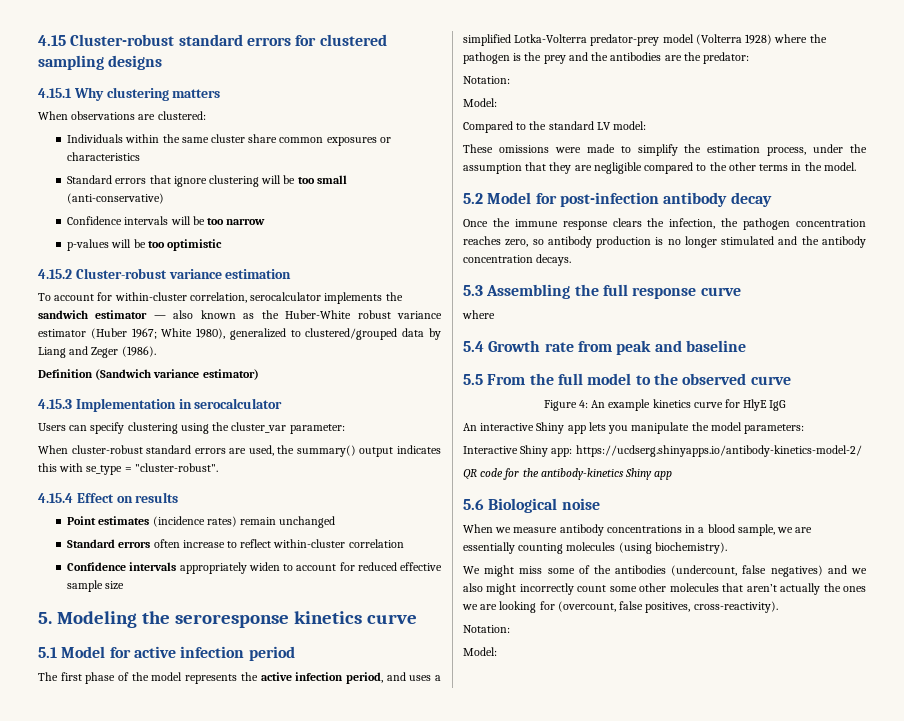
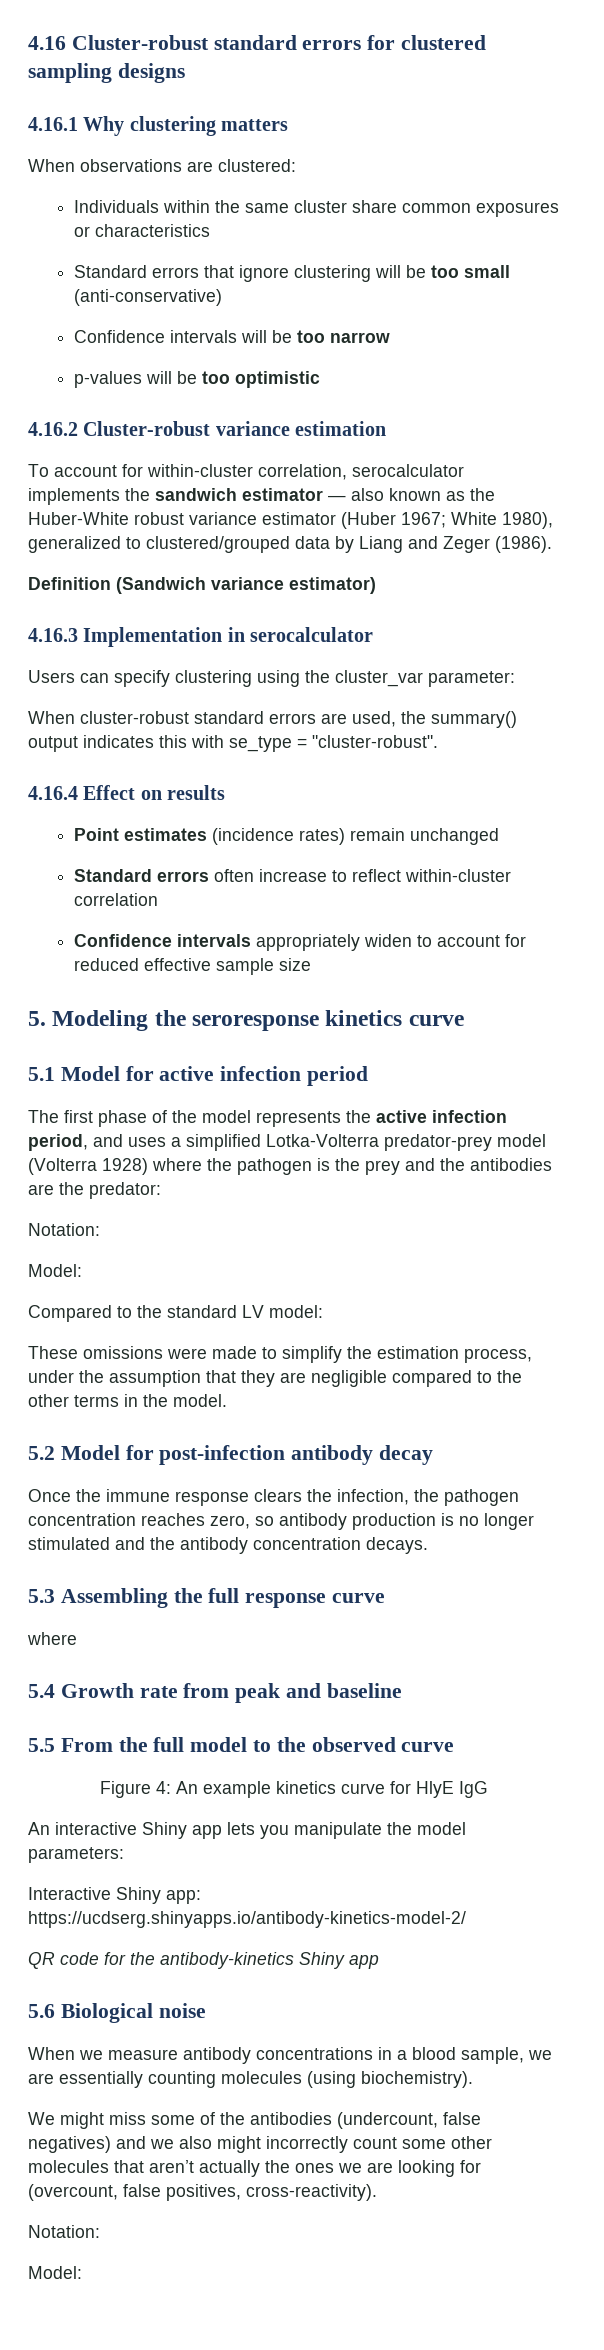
- 4.15 Cluster-robust standard errors for clustered sampling designs
+ 4.16 Cluster-robust standard errors for clustered sampling designs
- 4.15.1 Why clustering matters
+ 4.16.1 Why clustering matters
- 4.15.2 Cluster-robust variance estimation
+ 4.16.2 Cluster-robust variance estimation
- 4.15.3 Implementation in serocalculator
+ 4.16.3 Implementation in serocalculator
- 4.15.4 Effect on results
+ 4.16.4 Effect on results

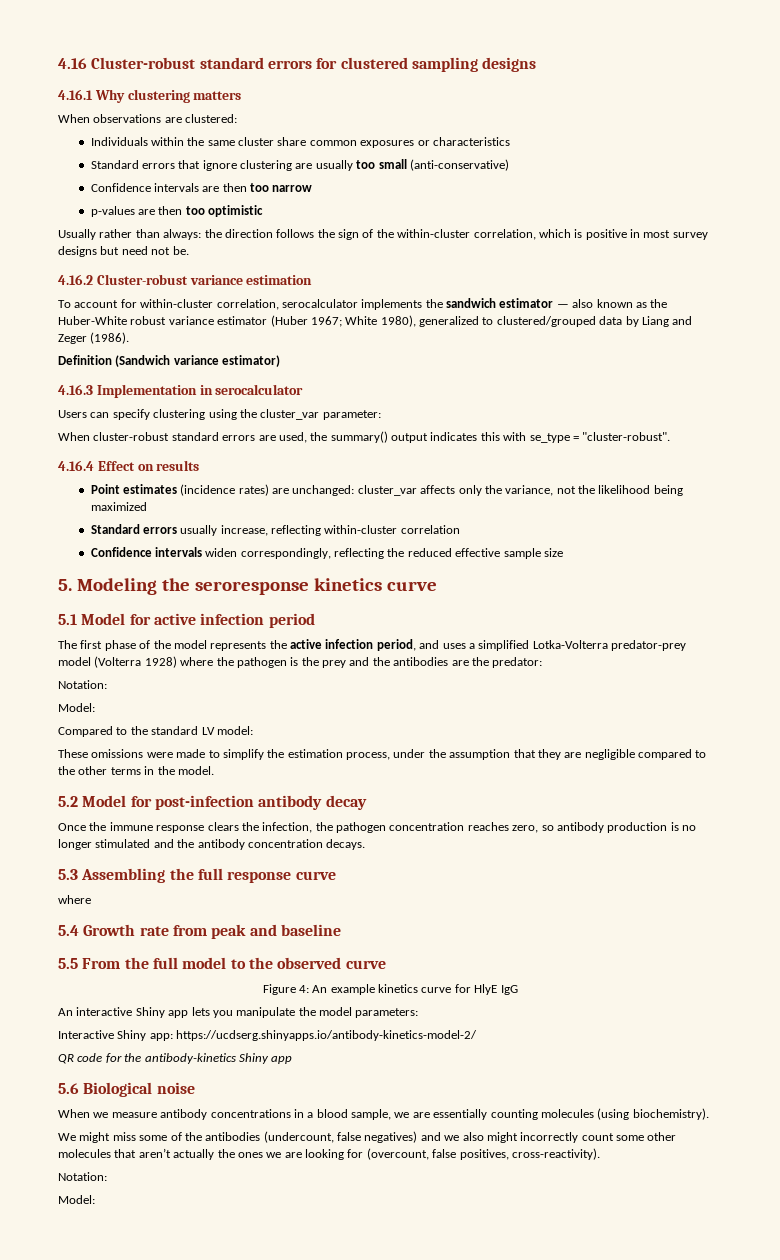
- Standard errors that ignore clustering will be too small (anti-conservative)
+ Standard errors that ignore clustering are usually too small (anti-conservative)
- Confidence intervals will be too narrow
+ Confidence intervals are then too narrow
- p-values will be too optimistic
+ p-values are then too optimistic
+ Usually rather than always: the direction follows the sign of the within-cluster correlation, which is positive in most survey designs but need not be.
- Point estimates (incidence rates) remain unchanged
- Standard errors often increase to reflect within-cluster correlation
+ Point estimates (incidence rates) are unchanged: cluster_var affects only the variance, not the likelihood being maximized
+ Standard errors usually increase, reflecting within-cluster correlation
- Confidence intervals appropriately widen to account for reduced effective sample size
+ Confidence intervals widen correspondingly, reflecting the reduced effective sample size

